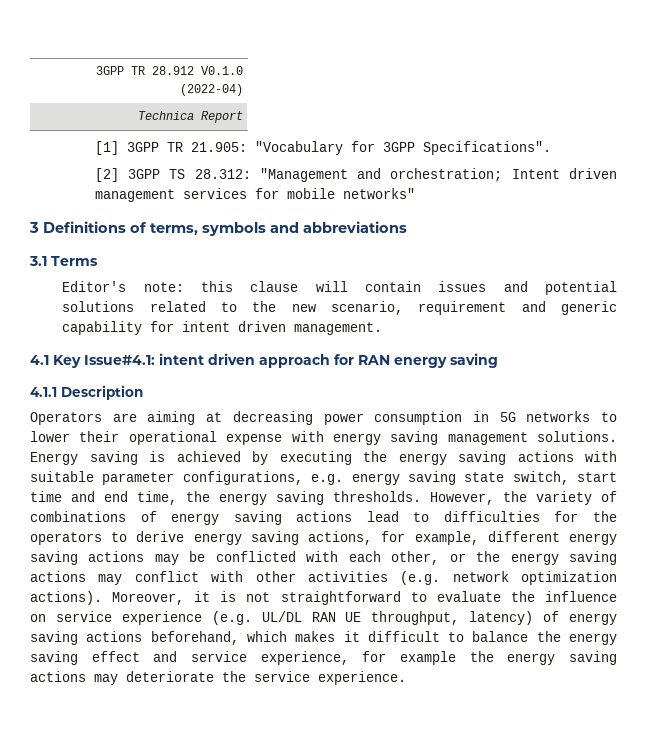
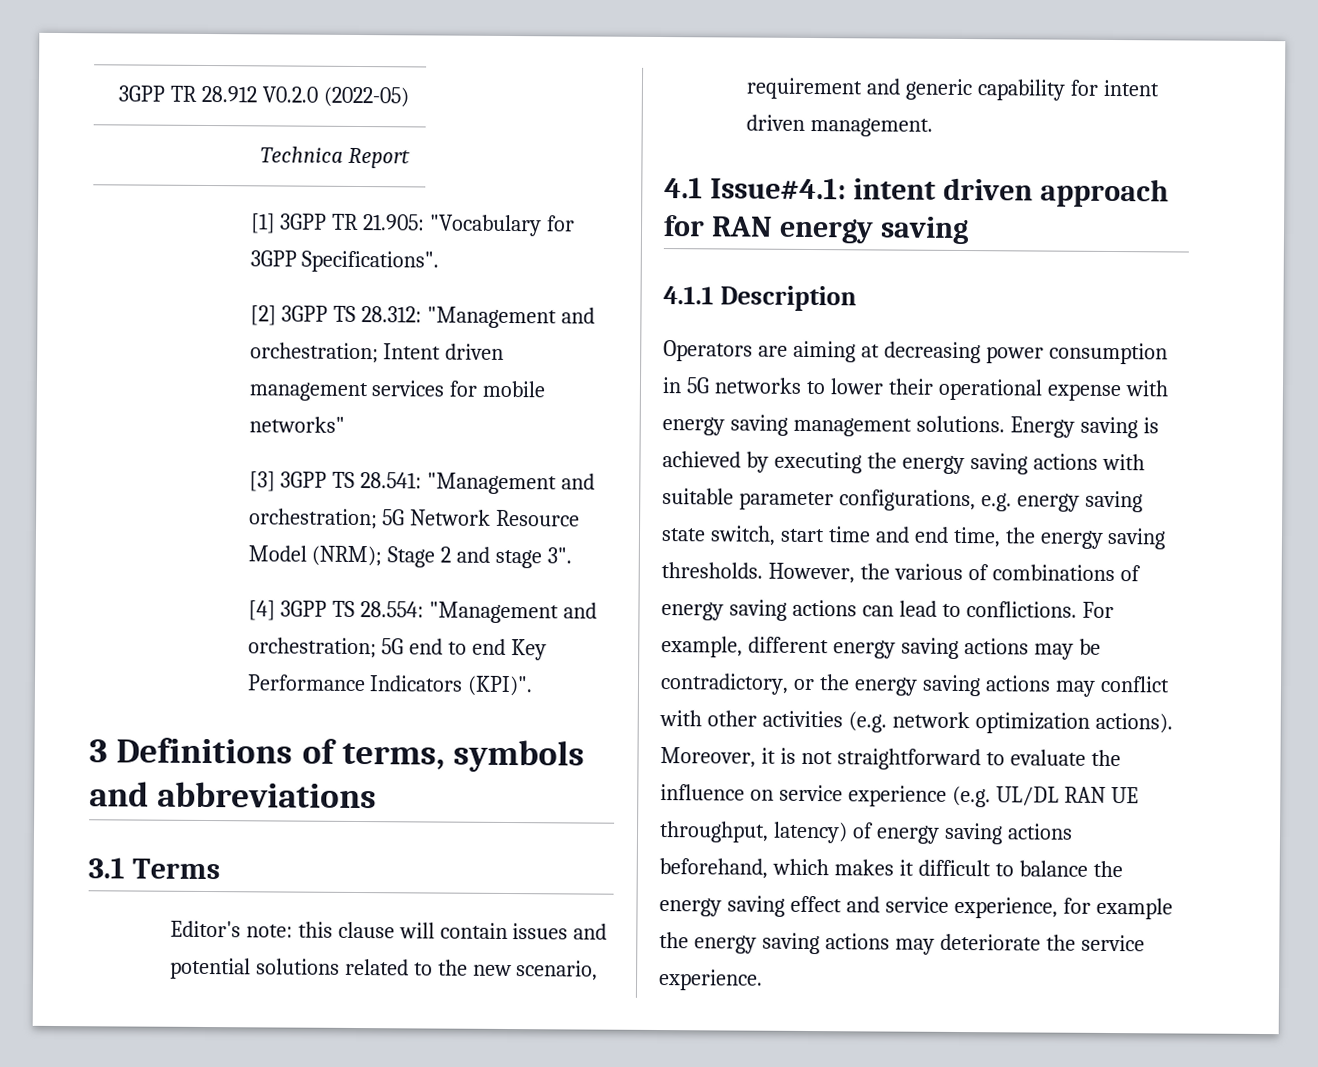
- 3GPP TR 28.912 V0.1.0 (2022-04)
+ 3GPP TR 28.912 V0.2.0 (2022-05)
+ [3] 3GPP TS 28.541: "Management and orchestration; 5G Network Resource Model (NRM); Stage 2 and stage 3".
+ [4] 3GPP TS 28.554: "Management and orchestration; 5G end to end Key Performance Indicators (KPI)".
- 4.1 Key Issue#4.1: intent driven approach for RAN energy saving
+ 4.1 Issue#4.1: intent driven approach for RAN energy saving
- However, the variety of combinations of energy saving actions lead to difficulties for the operators to derive energy saving actions, for example, different energy saving actions may be conflicted with each other, or the energy saving actions may conflict with other activities (e.g. network optimization actions).
+ However, the various of combinations of energy saving actions can lead to conflictions. For example, different energy saving actions may be contradictory, or the energy saving actions may conflict with other activities (e.g. network optimization actions).

